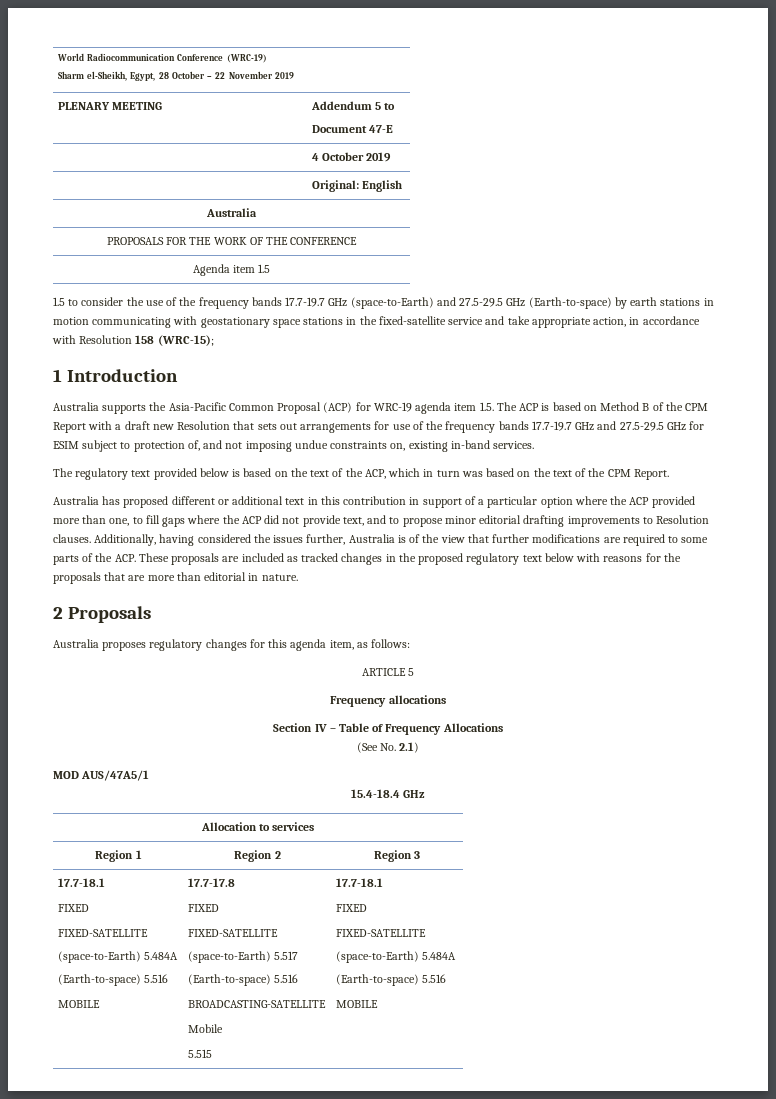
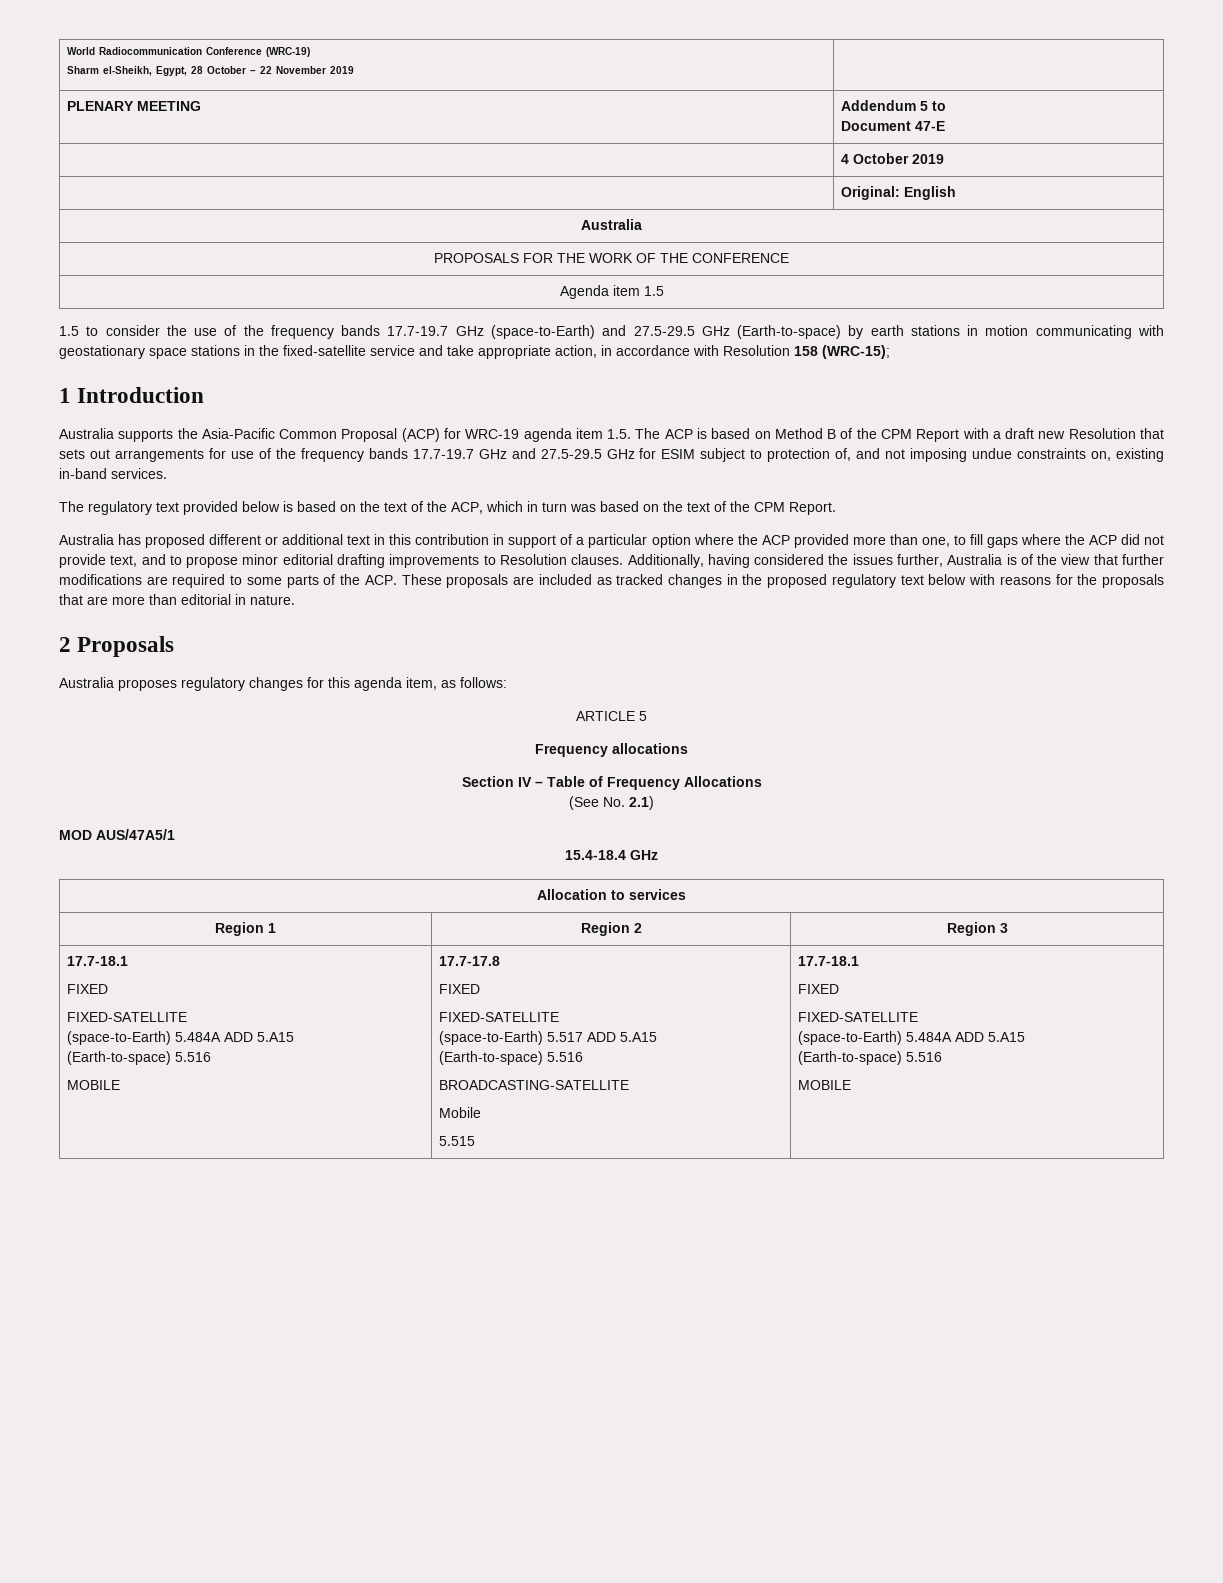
  Region 1 | Region 2 | Region 3
  17.7-18.1
  FIXED
  FIXED-SATELLITE
- (space-to-Earth) 5.484A
+ (space-to-Earth) 5.484A ADD 5.A15
  (Earth-to-space) 5.516
  MOBILE | 17.7-17.8
  FIXED
  FIXED-SATELLITE
- (space-to-Earth) 5.517
+ (space-to-Earth) 5.517 ADD 5.A15
  (Earth-to-space) 5.516
  BROADCASTING-SATELLITE
  Mobile
  5.515 | 17.7-18.1
  FIXED
  FIXED-SATELLITE
- (space-to-Earth) 5.484A
+ (space-to-Earth) 5.484A ADD 5.A15

